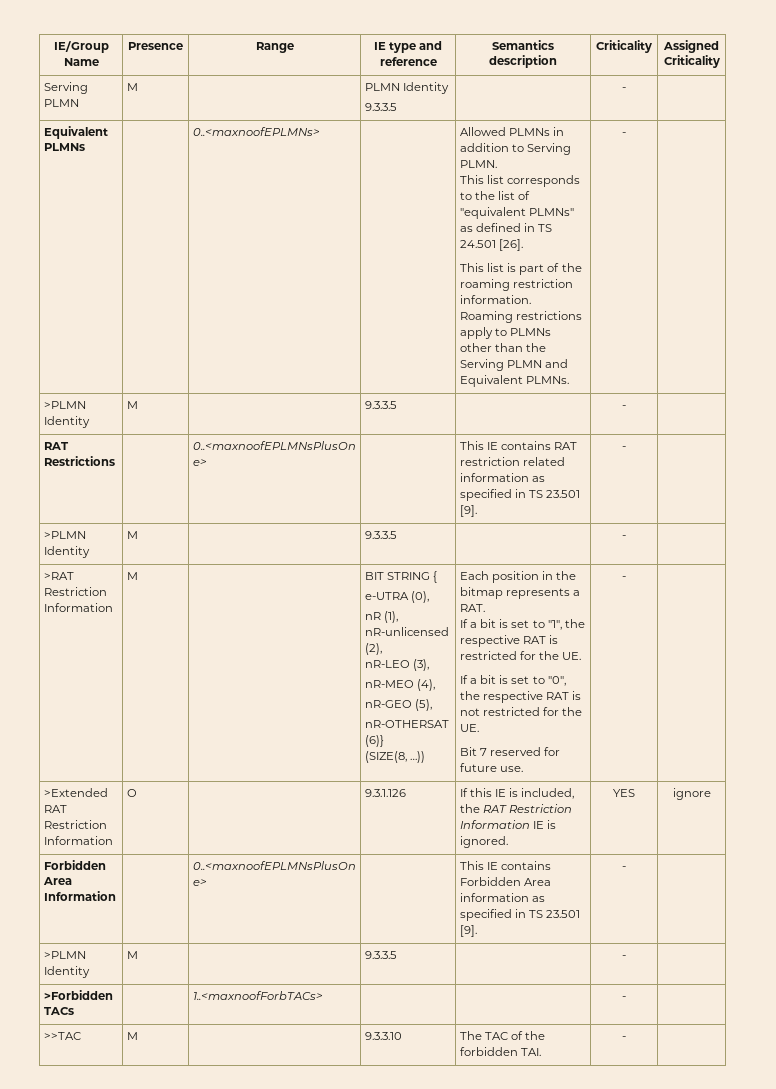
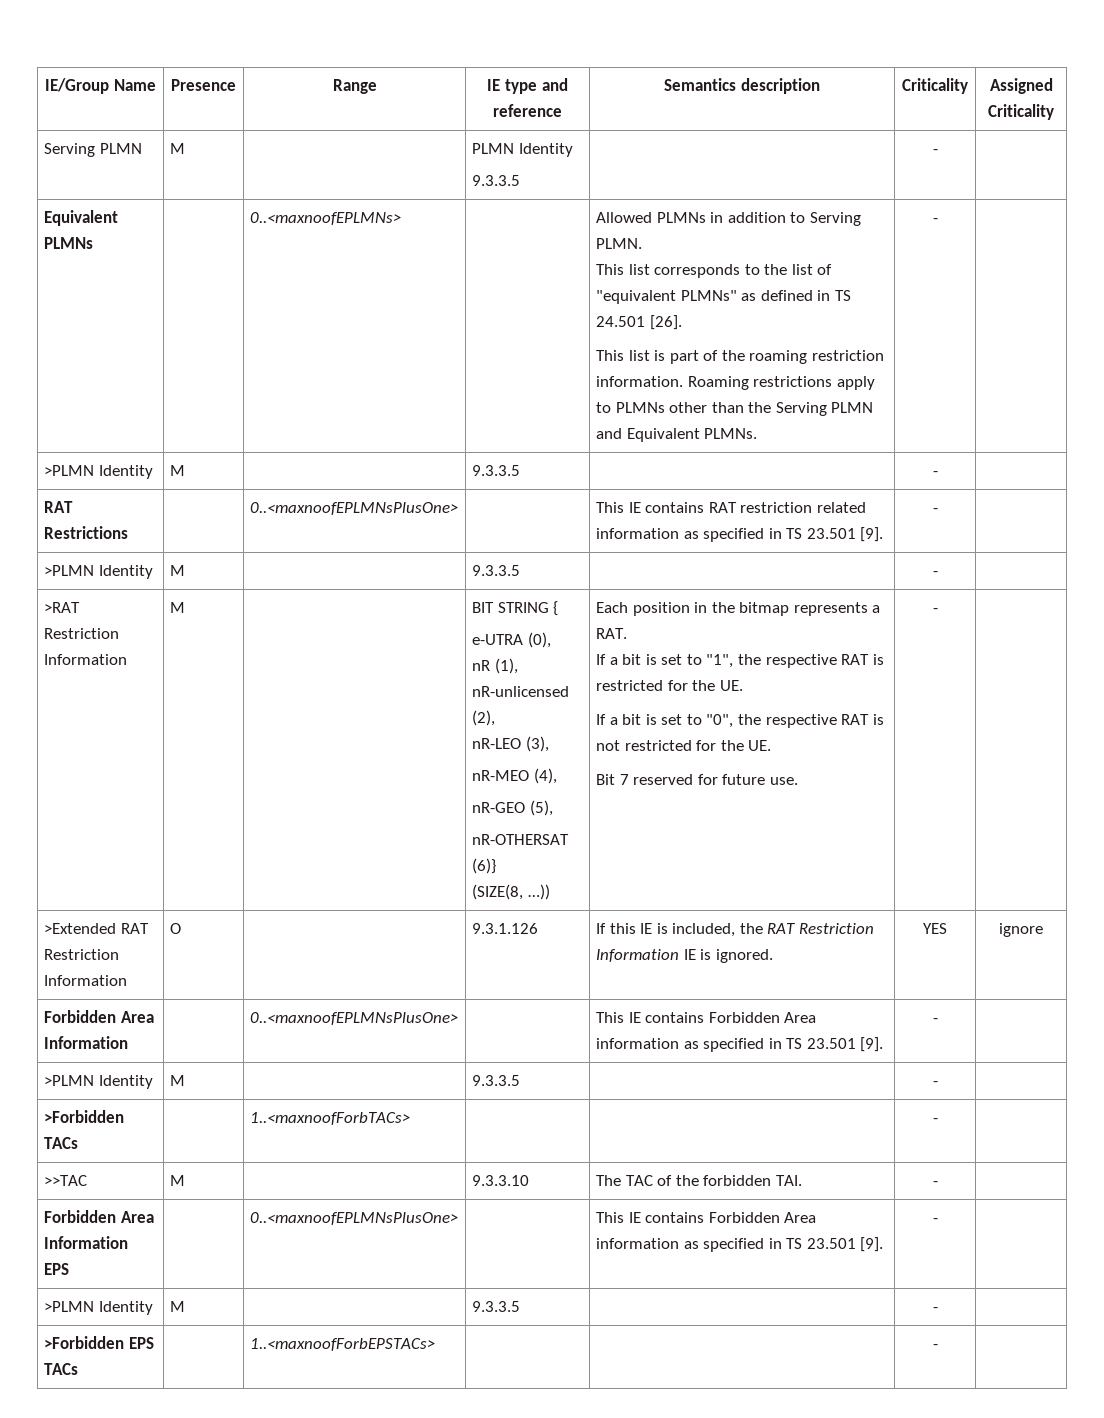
+ Forbidden Area Information EPS | | 0..<maxnoofEPLMNsPlusOne> | | This IE contains Forbidden Area information as specified in TS 23.501 [9]. | - |
+ >PLMN Identity | M | | 9.3.3.5 | | - |
+ >Forbidden EPS TACs | | 1..<maxnoofForbEPSTACs> | | | - |

